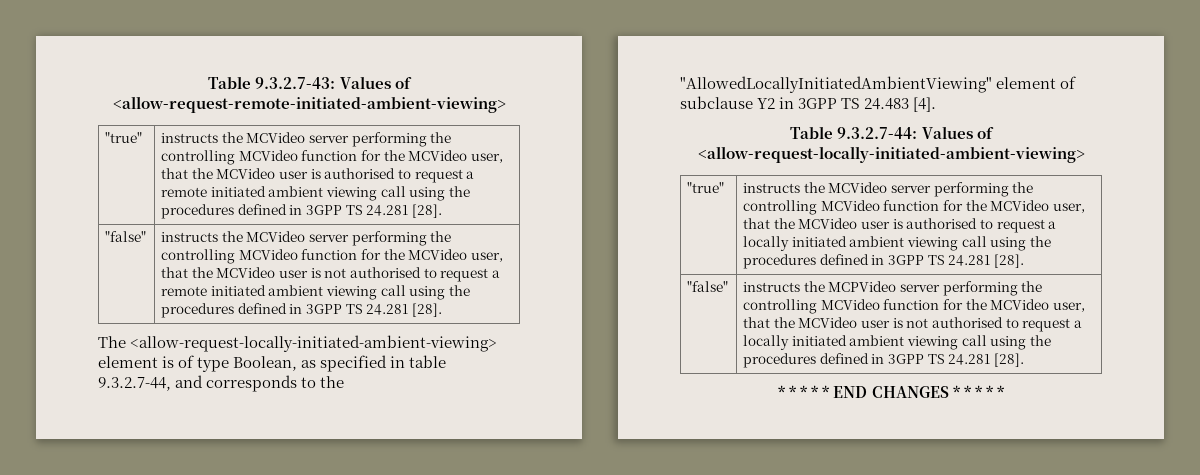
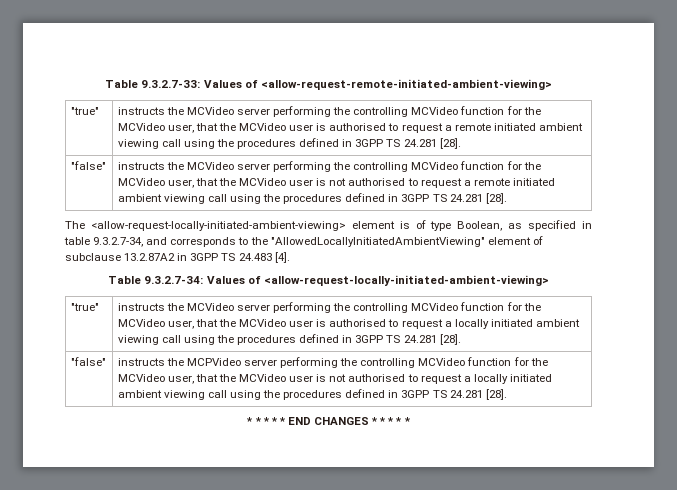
- Table 9.3.2.7-43: Values of <allow-request-remote-initiated-ambient-viewing>
+ Table 9.3.2.7-33: Values of <allow-request-remote-initiated-ambient-viewing>
- The <allow-request-locally-initiated-ambient-viewing> element is of type Boolean, as specified in table 9.3.2.7-44, and corresponds to the "AllowedLocallyInitiatedAmbientViewing" element of subclause Y2 in 3GPP TS 24.483 [4].
+ The <allow-request-locally-initiated-ambient-viewing> element is of type Boolean, as specified in table 9.3.2.7-34, and corresponds to the "AllowedLocallyInitiatedAmbientViewing" element of subclause 13.2.87A2 in 3GPP TS 24.483 [4].
- Table 9.3.2.7-44: Values of <allow-request-locally-initiated-ambient-viewing>
+ Table 9.3.2.7-34: Values of <allow-request-locally-initiated-ambient-viewing>

